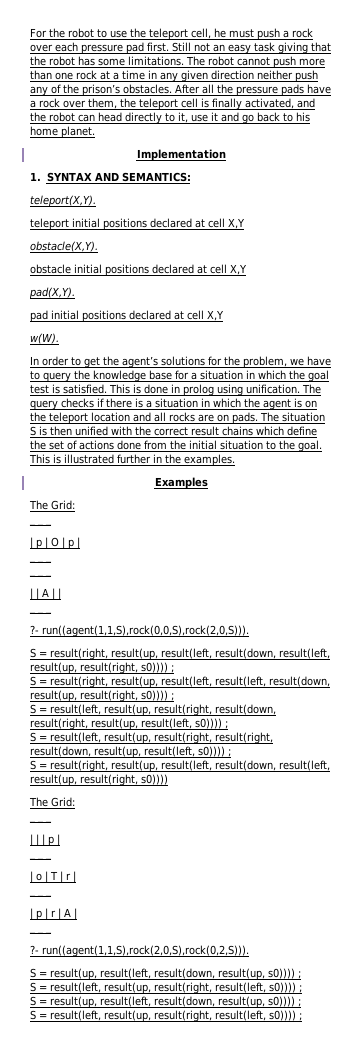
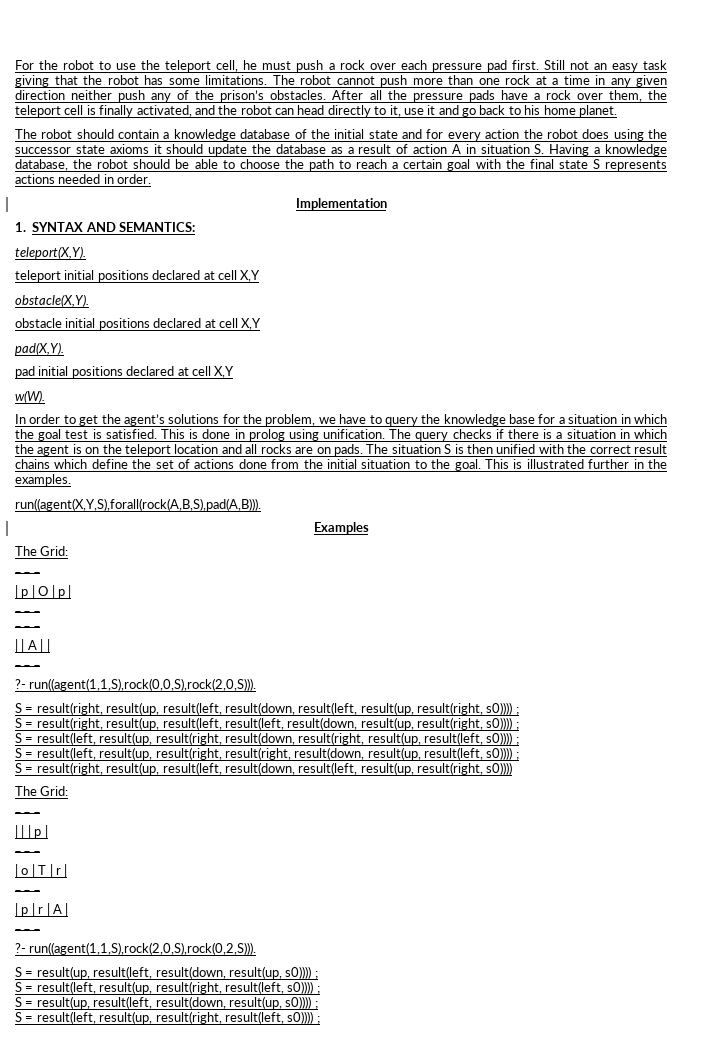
+ The robot should contain a knowledge database of the initial state and for every action the robot does using the successor state axioms it should update the database as a result of action A in situation S. Having a knowledge database, the robot should be able to choose the path to reach a certain goal with the final state S represents actions needed in order.
+ run((agent(X,Y,S),forall(rock(A,B,S),pad(A,B))).

